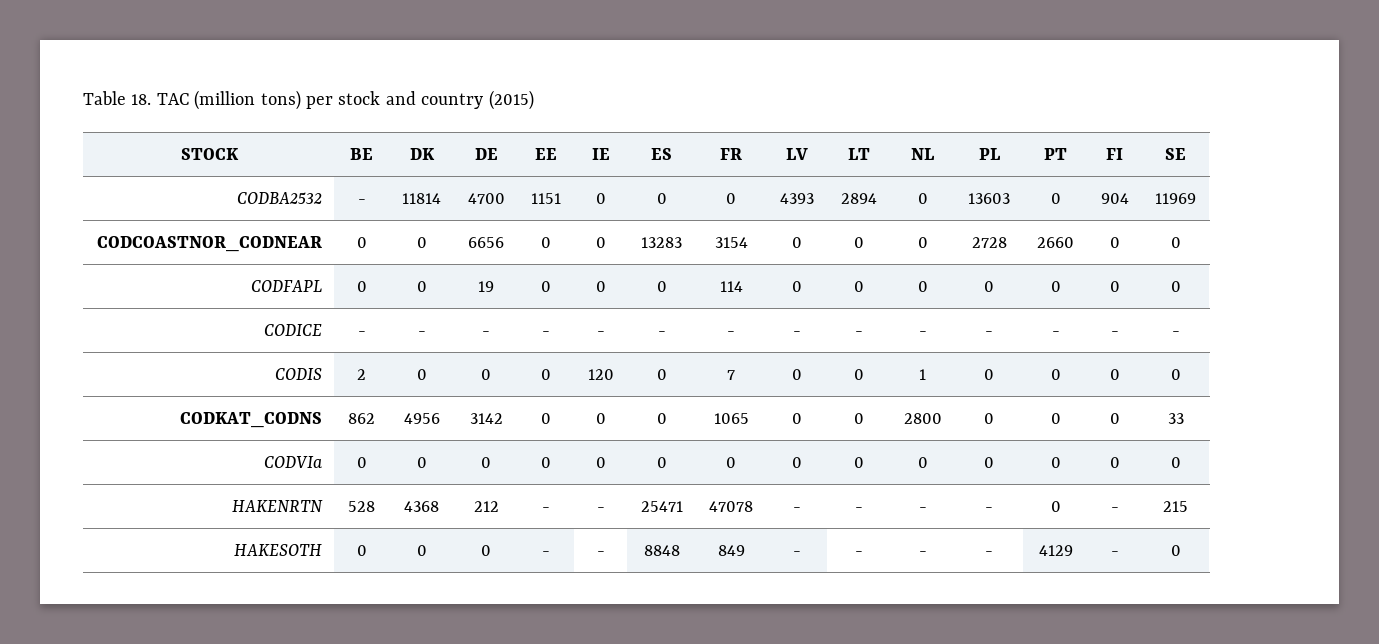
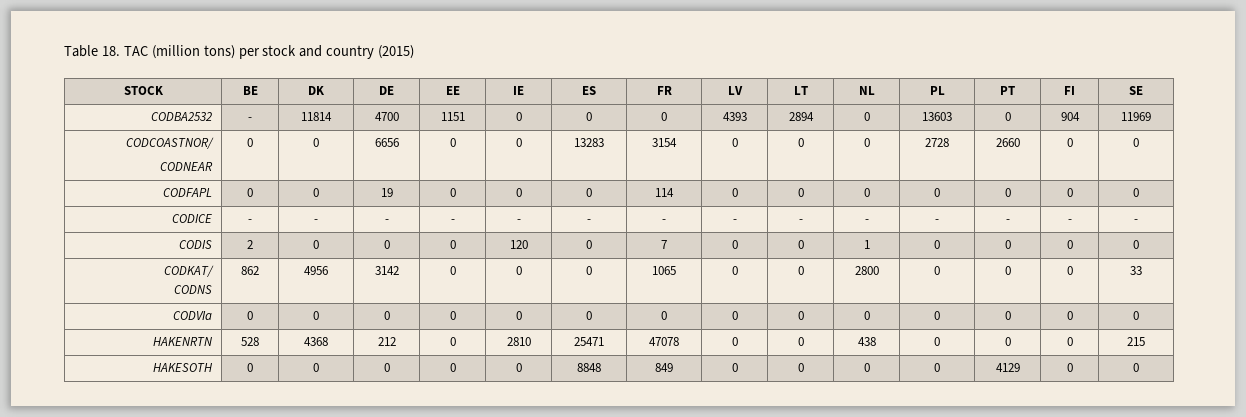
- CODCOASTNOR_CODNEAR | 0 | 0 | 6656 | 0 | 0 | 13283 | 3154 | 0 | 0 | 0 | 2728 | 2660 | 0 | 0
+ CODCOASTNOR/
+ CODNEAR | 0 | 0 | 6656 | 0 | 0 | 13283 | 3154 | 0 | 0 | 0 | 2728 | 2660 | 0 | 0
- CODKAT_CODNS | 862 | 4956 | 3142 | 0 | 0 | 0 | 1065 | 0 | 0 | 2800 | 0 | 0 | 0 | 33
+ CODKAT/
+ CODNS | 862 | 4956 | 3142 | 0 | 0 | 0 | 1065 | 0 | 0 | 2800 | 0 | 0 | 0 | 33
- HAKENRTN | 528 | 4368 | 212 | - | - | 25471 | 47078 | - | - | - | - | 0 | - | 215
+ HAKENRTN | 528 | 4368 | 212 | 0 | 2810 | 25471 | 47078 | 0 | 0 | 438 | 0 | 0 | 0 | 215
- HAKESOTH | 0 | 0 | 0 | - | - | 8848 | 849 | - | - | - | - | 4129 | - | 0
+ HAKESOTH | 0 | 0 | 0 | 0 | 0 | 8848 | 849 | 0 | 0 | 0 | 0 | 4129 | 0 | 0

